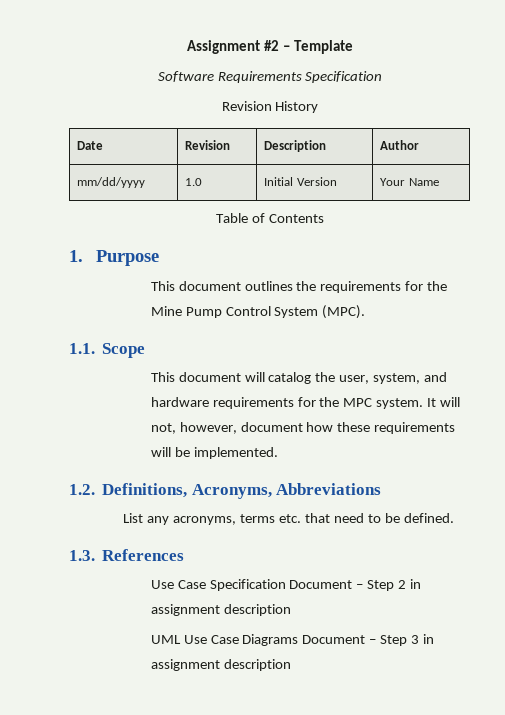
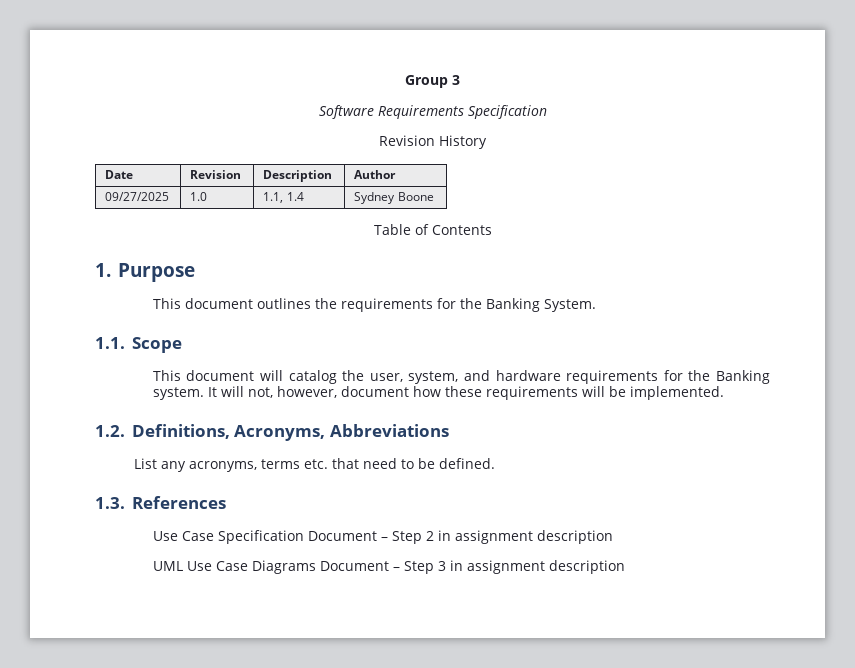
- Assignment #2 – Template
+ Group 3
- mm/dd/yyyy | 1.0 | Initial Version | Your Name
+ 09/27/2025 | 1.0 | 1.1, 1.4 | Sydney Boone
- This document outlines the requirements for the Mine Pump Control System (MPC).
+ This document outlines the requirements for the Banking System.
- This document will catalog the user, system, and hardware requirements for the MPC system.
+ This document will catalog the user, system, and hardware requirements for the Banking system.

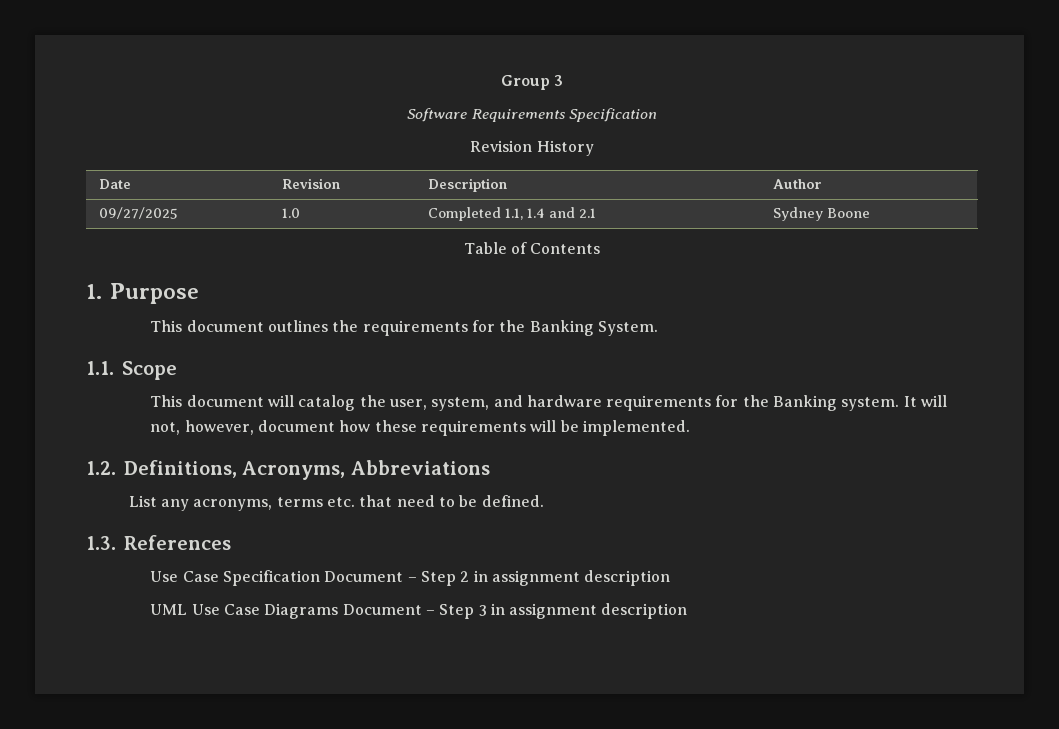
- 09/27/2025 | 1.0 | 1.1, 1.4 | Sydney Boone
+ 09/27/2025 | 1.0 | Completed 1.1, 1.4 and 2.1 | Sydney Boone

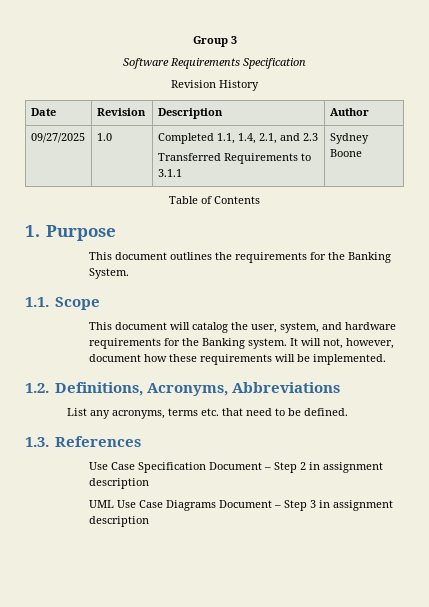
- 09/27/2025 | 1.0 | Completed 1.1, 1.4 and 2.1 | Sydney Boone
+ 09/27/2025 | 1.0 | Completed 1.1, 1.4, 2.1, and 2.3
+ Transferred Requirements to 3.1.1 | Sydney Boone

